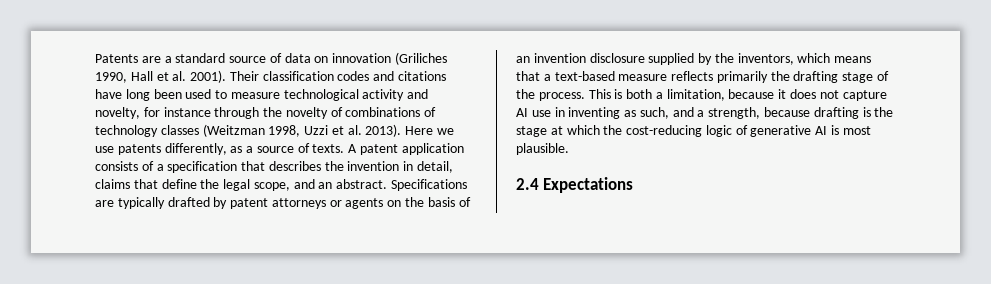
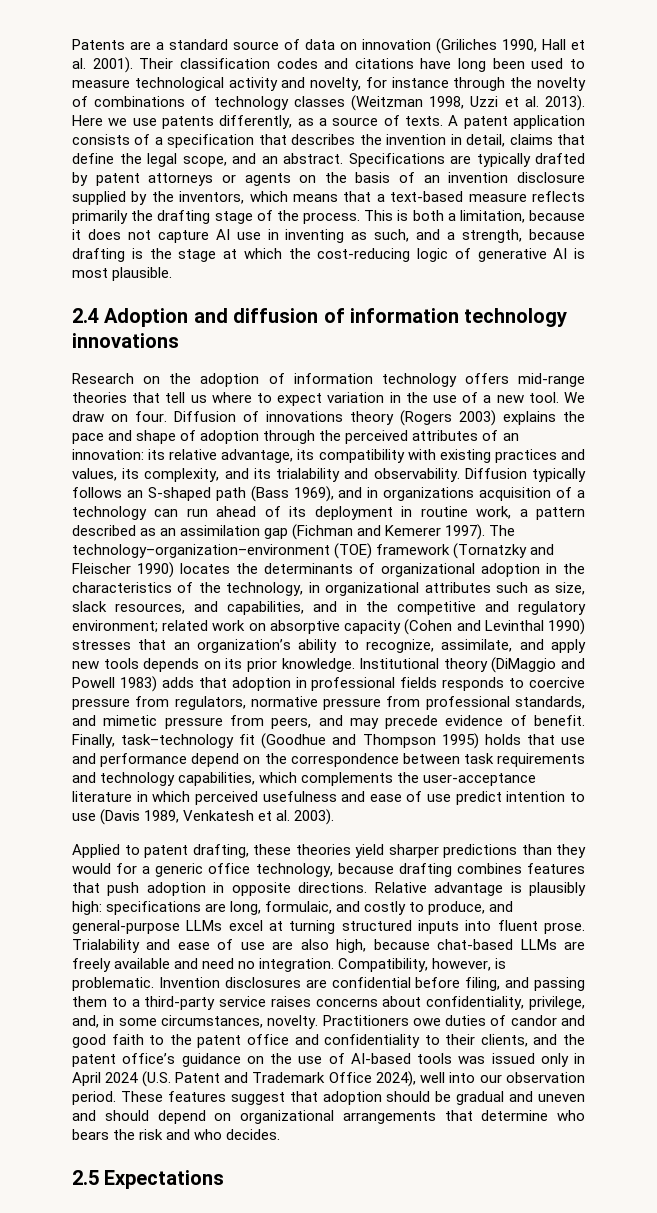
- 2.4 Expectations
+ 2.4 Adoption and diffusion of information technology innovations
+ Research on the adoption of information technology offers mid-range theories that tell us where to expect variation in the use of a new tool. We draw on four. Diffusion of innovations theory (Rogers 2003) explains the pace and shape of adoption through the perceived attributes of an innovation: its relative advantage, its compatibility with existing practices and values, its complexity, and its trialability and observability. Diffusion typically follows an S-shaped path (Bass 1969), and in organizations acquisition of a technology can run ahead of its deployment in routine work, a pattern described as an assimilation gap (Fichman and Kemerer 1997). The technology–organization–environment (TOE) framework (Tornatzky and Fleischer 1990) locates the determinants of organizational adoption in the characteristics of the technology, in organizational attributes such as size, slack resources, and capabilities, and in the competitive and regulatory environment; related work on absorptive capacity (Cohen and Levinthal 1990) stresses that an organization’s ability to recognize, assimilate, and apply new tools depends on its prior knowledge. Institutional theory (DiMaggio and Powell 1983) adds that adoption in professional fields responds to coercive pressure from regulators, normative pressure from professional standards, and mimetic pressure from peers, and may precede evidence of benefit. Finally, task–technology fit (Goodhue and Thompson 1995) holds that use and performance depend on the correspondence between task requirements and technology capabilities, which complements the user-acceptance literature in which perceived usefulness and ease of use predict intention to use (Davis 1989, Venkatesh et al. 2003).
+ Applied to patent drafting, these theories yield sharper predictions than they would for a generic office technology, because drafting combines features that push adoption in opposite directions. Relative advantage is plausibly high: specifications are long, formulaic, and costly to produce, and general-purpose LLMs excel at turning structured inputs into fluent prose. Trialability and ease of use are also high, because chat-based LLMs are freely available and need no integration. Compatibility, however, is problematic. Invention disclosures are confidential before filing, and passing them to a third-party service raises concerns about confidentiality, privilege, and, in some circumstances, novelty. Practitioners owe duties of candor and good faith to the patent office and confidentiality to their clients, and the patent office’s guidance on the use of AI-based tools was issued only in April 2024 (U.S. Patent and Trademark Office 2024), well into our observation period. These features suggest that adoption should be gradual and uneven and should depend on organizational arrangements that determine who bears the risk and who decides.
+ 2.5 Expectations

